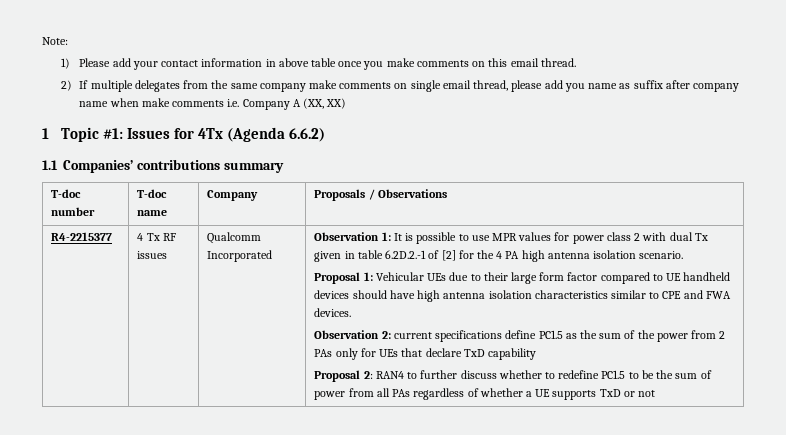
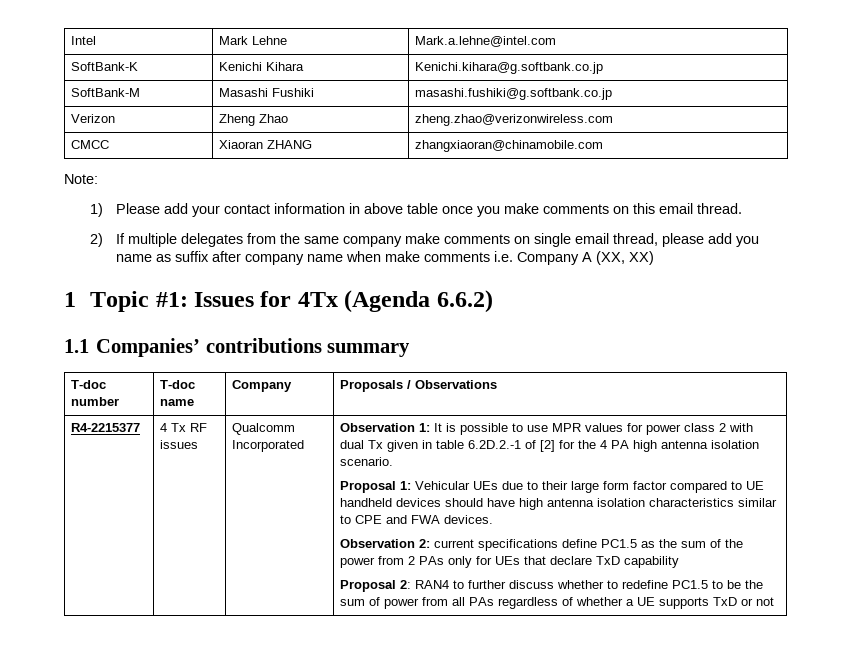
+ Intel | Mark Lehne | Mark.a.lehne@intel.com
+ SoftBank-K | Kenichi Kihara | Kenichi.kihara@g.softbank.co.jp
+ SoftBank-M | Masashi Fushiki | masashi.fushiki@g.softbank.co.jp
+ Verizon | Zheng Zhao | zheng.zhao@verizonwireless.com
+ CMCC | Xiaoran ZHANG | zhangxiaoran@chinamobile.com

